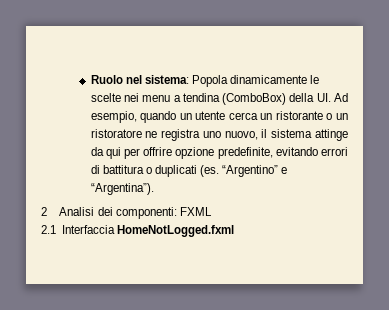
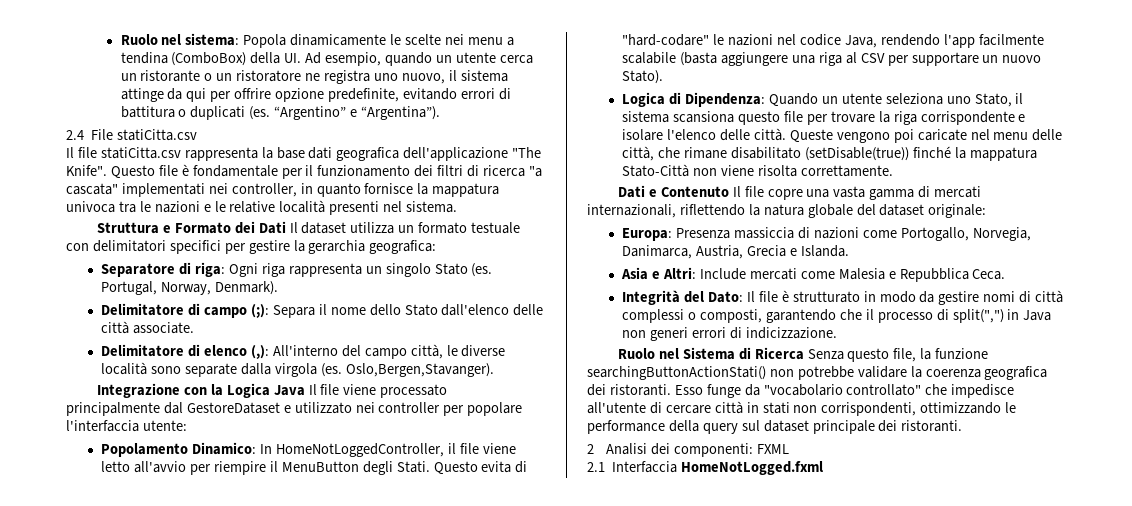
+ 2.4 File statiCitta.csv
+ Il file statiCitta.csv rappresenta la base dati geografica dell'applicazione "The Knife". Questo file è fondamentale per il funzionamento dei filtri di ricerca "a cascata" implementati nei controller, in quanto fornisce la mappatura univoca tra le nazioni e le relative località presenti nel sistema.
+ Struttura e Formato dei Dati Il dataset utilizza un formato testuale con delimitatori specifici per gestire la gerarchia geografica:
+ Separatore di riga: Ogni riga rappresenta un singolo Stato (es. Portugal, Norway, Denmark).
+ Delimitatore di campo (;): Separa il nome dello Stato dall'elenco delle città associate.
+ Delimitatore di elenco (,): All'interno del campo città, le diverse località sono separate dalla virgola (es. Oslo,Bergen,Stavanger).
+ Integrazione con la Logica Java Il file viene processato principalmente dal GestoreDataset e utilizzato nei controller per popolare l'interfaccia utente:
+ Popolamento Dinamico: In HomeNotLoggedController, il file viene letto all'avvio per riempire il MenuButton degli Stati. Questo evita di "hard-codare" le nazioni nel codice Java, rendendo l'app facilmente scalabile (basta aggiungere una riga al CSV per supportare un nuovo Stato).
+ Logica di Dipendenza: Quando un utente seleziona uno Stato, il sistema scansiona questo file per trovare la riga corrispondente e isolare l'elenco delle città. Queste vengono poi caricate nel menu delle città, che rimane disabilitato (setDisable(true)) finché la mappatura Stato-Città non viene risolta correttamente.
+ Dati e Contenuto Il file copre una vasta gamma di mercati internazionali, riflettendo la natura globale del dataset originale:
+ Europa: Presenza massiccia di nazioni come Portogallo, Norvegia, Danimarca, Austria, Grecia e Islanda.
+ Asia e Altri: Include mercati come Malesia e Repubblica Ceca.
+ Integrità del Dato: Il file è strutturato in modo da gestire nomi di città complessi o composti, garantendo che il processo di split(",") in Java non generi errori di indicizzazione.
+ Ruolo nel Sistema di Ricerca Senza questo file, la funzione searchingButtonActionStati() non potrebbe validare la coerenza geografica dei ristoranti. Esso funge da "vocabolario controllato" che impedisce all'utente di cercare città in stati non corrispondenti, ottimizzando le performance della query sul dataset principale dei ristoranti.

